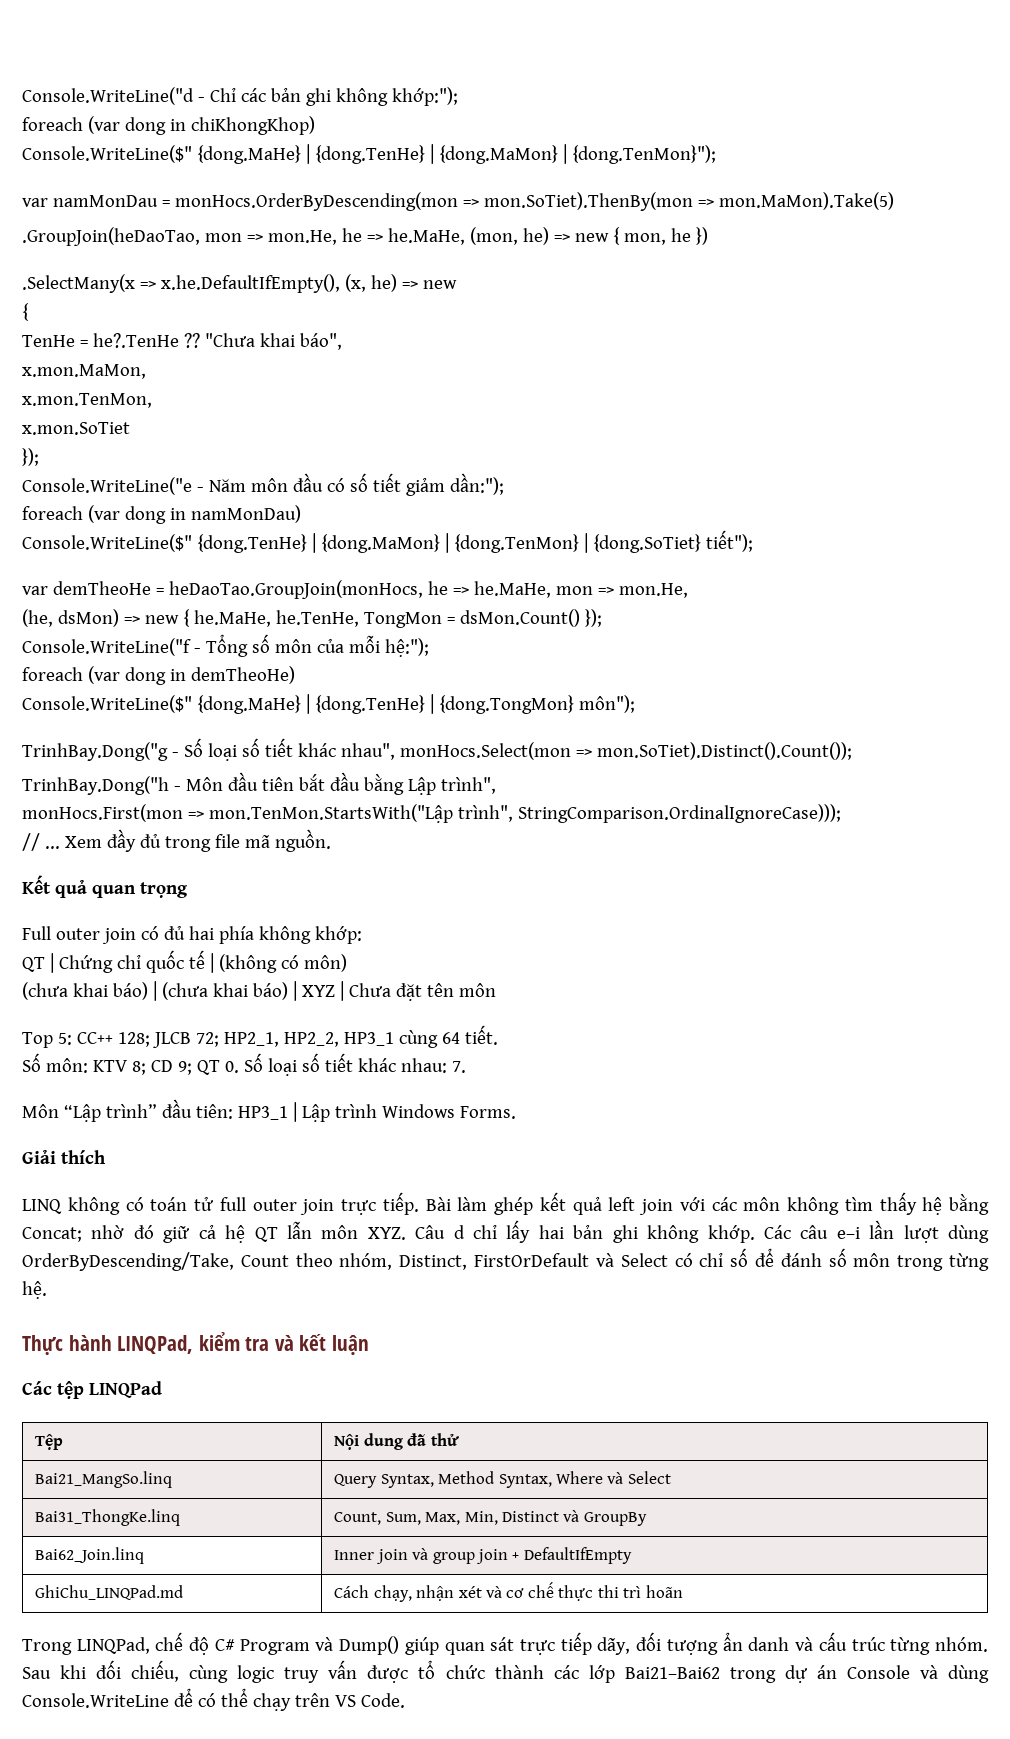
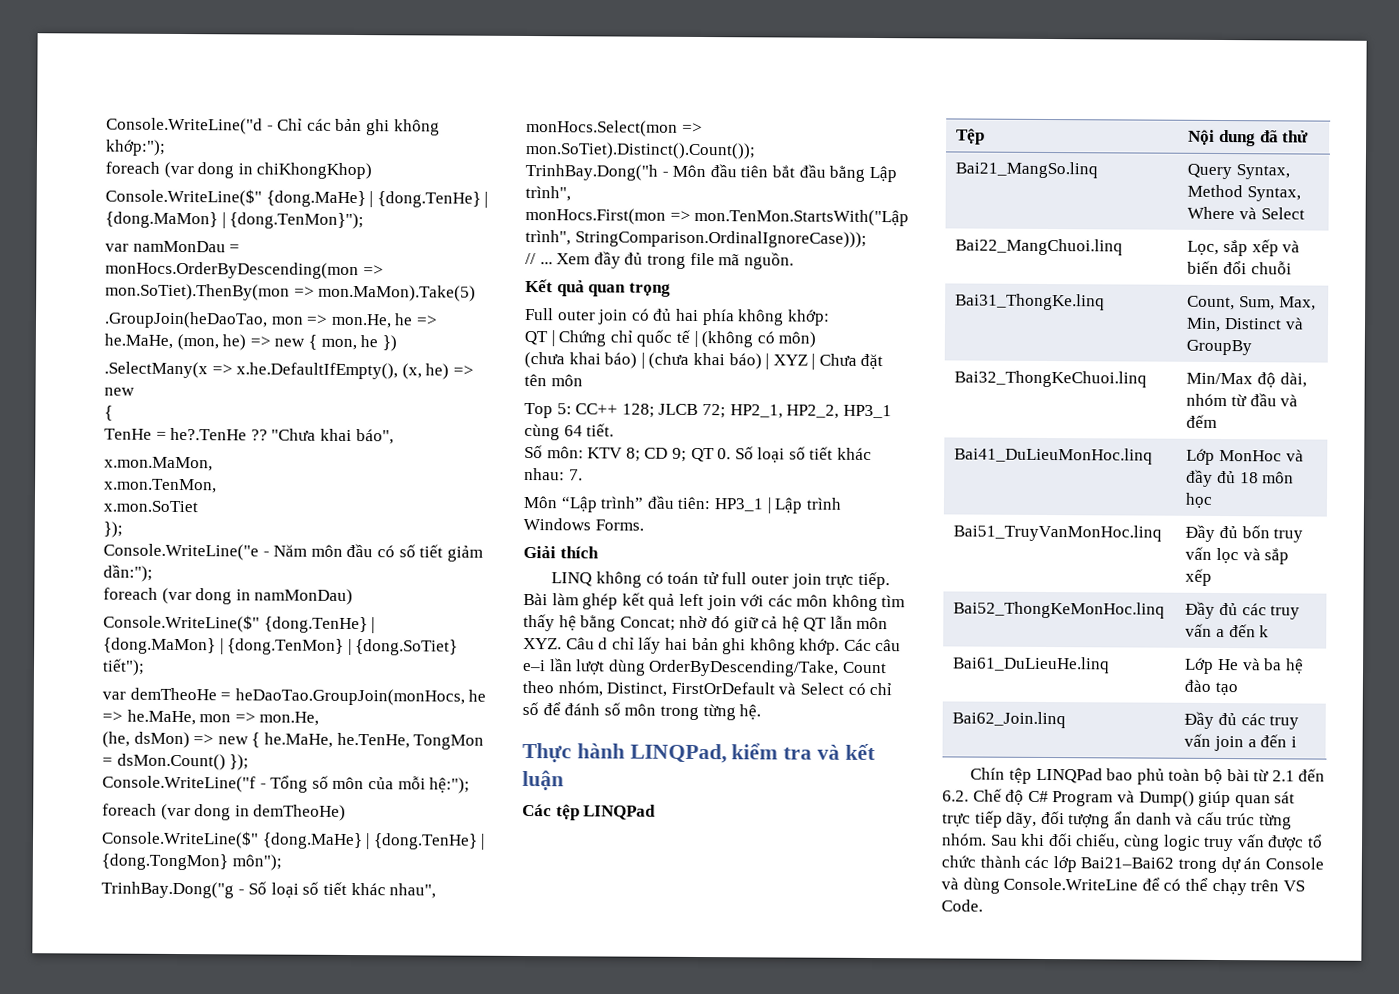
+ Bai22_MangChuoi.linq | Lọc, sắp xếp và biến đổi chuỗi
- Bai62_Join.linq | Inner join và group join + DefaultIfEmpty
- GhiChu_LINQPad.md | Cách chạy, nhận xét và cơ chế thực thi trì hoãn
- Trong LINQPad, chế độ C# Program và Dump() giúp quan sát trực tiếp dãy, đối tượng ẩn danh và cấu trúc từng nhóm.
+ Bai32_ThongKeChuoi.linq | Min/Max độ dài, nhóm từ đầu và đếm
+ Bai41_DuLieuMonHoc.linq | Lớp MonHoc và đầy đủ 18 môn học
+ Bai51_TruyVanMonHoc.linq | Đầy đủ bốn truy vấn lọc và sắp xếp
+ Bai52_ThongKeMonHoc.linq | Đầy đủ các truy vấn a đến k
+ Bai61_DuLieuHe.linq | Lớp He và ba hệ đào tạo
+ Bai62_Join.linq | Đầy đủ các truy vấn join a đến i
+ Chín tệp LINQPad bao phủ toàn bộ bài từ 2.1 đến 6.2. Chế độ C# Program và Dump() giúp quan sát trực tiếp dãy, đối tượng ẩn danh và cấu trúc từng nhóm.

